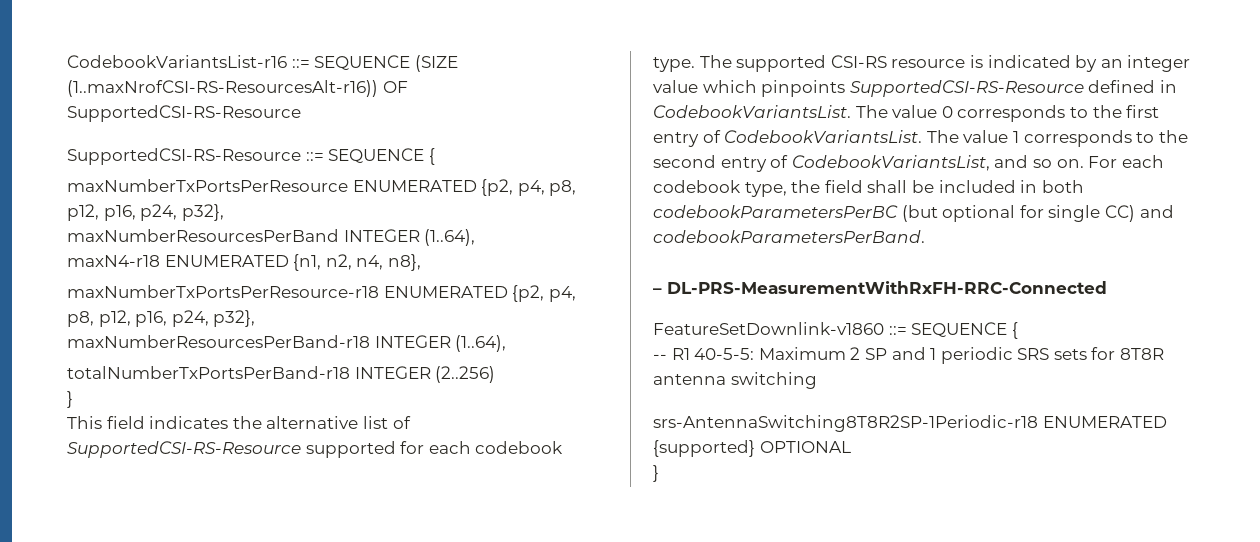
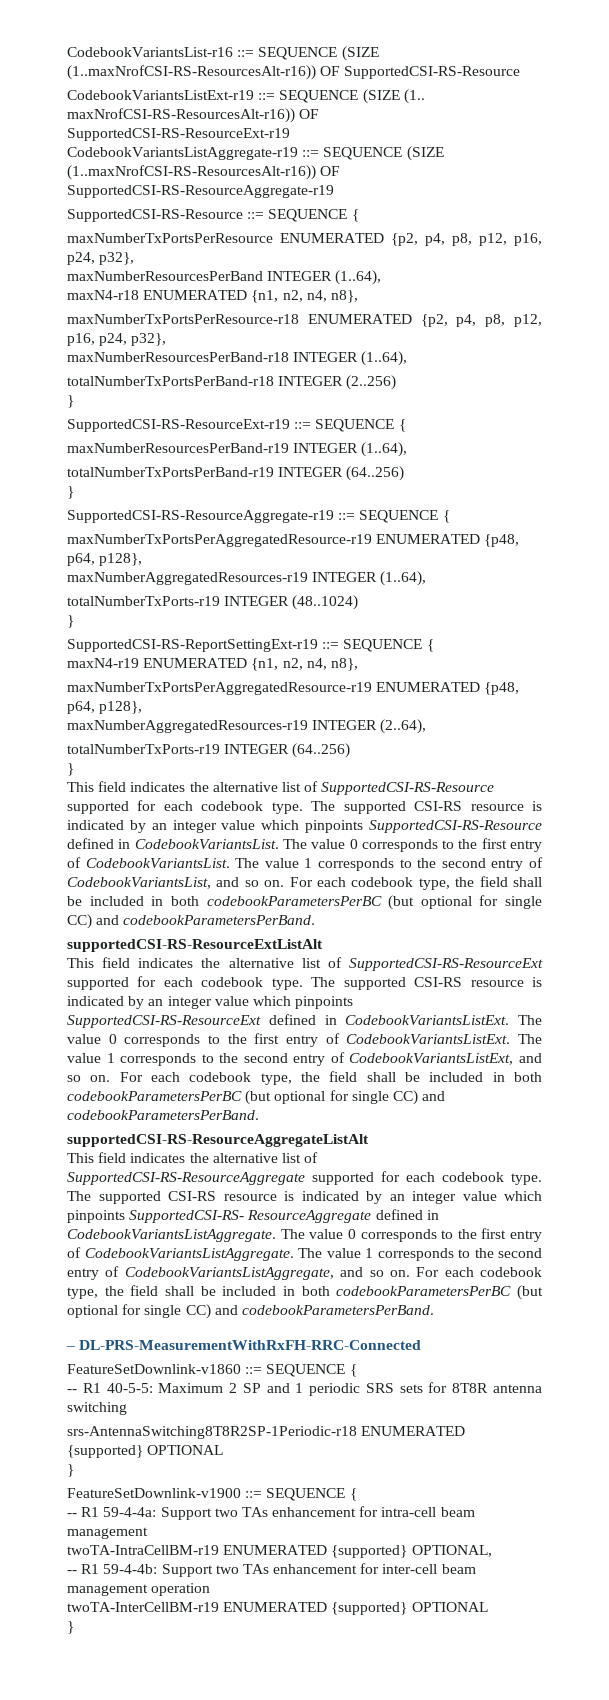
+ CodebookVariantsListExt-r19 ::= SEQUENCE (SIZE (1.. maxNrofCSI-RS-ResourcesAlt-r16)) OF SupportedCSI-RS-ResourceExt-r19
+ CodebookVariantsListAggregate-r19 ::= SEQUENCE (SIZE (1..maxNrofCSI-RS-ResourcesAlt-r16)) OF SupportedCSI-RS-ResourceAggregate-r19
+ SupportedCSI-RS-ResourceExt-r19 ::= SEQUENCE {
+ maxNumberResourcesPerBand-r19 INTEGER (1..64),
+ totalNumberTxPortsPerBand-r19 INTEGER (64..256)
+ }
+ SupportedCSI-RS-ResourceAggregate-r19 ::= SEQUENCE {
+ maxNumberTxPortsPerAggregatedResource-r19 ENUMERATED {p48, p64, p128},
+ maxNumberAggregatedResources-r19 INTEGER (1..64),
+ totalNumberTxPorts-r19 INTEGER (48..1024)
+ }
+ SupportedCSI-RS-ReportSettingExt-r19 ::= SEQUENCE {
+ maxN4-r19 ENUMERATED {n1, n2, n4, n8},
+ maxNumberTxPortsPerAggregatedResource-r19 ENUMERATED {p48, p64, p128},
+ maxNumberAggregatedResources-r19 INTEGER (2..64),
+ totalNumberTxPorts-r19 INTEGER (64..256)
+ }
+ supportedCSI-RS-ResourceExtListAlt
+ This field indicates the alternative list of SupportedCSI-RS-ResourceExt supported for each codebook type. The supported CSI-RS resource is indicated by an integer value which pinpoints SupportedCSI-RS-ResourceExt defined in CodebookVariantsListExt. The value 0 corresponds to the first entry of CodebookVariantsListExt. The value 1 corresponds to the second entry of CodebookVariantsListExt, and so on. For each codebook type, the field shall be included in both codebookParametersPerBC (but optional for single CC) and codebookParametersPerBand.
+ supportedCSI-RS-ResourceAggregateListAlt
+ This field indicates the alternative list of SupportedCSI-RS-ResourceAggregate supported for each codebook type. The supported CSI-RS resource is indicated by an integer value which pinpoints SupportedCSI-RS- ResourceAggregate defined in CodebookVariantsListAggregate. The value 0 corresponds to the first entry of CodebookVariantsListAggregate. The value 1 corresponds to the second entry of CodebookVariantsListAggregate, and so on. For each codebook type, the field shall be included in both codebookParametersPerBC (but optional for single CC) and codebookParametersPerBand.
+ FeatureSetDownlink-v1900 ::= SEQUENCE {
+ -- R1 59-4-4a: Support two TAs enhancement for intra-cell beam management
+ twoTA-IntraCellBM-r19 ENUMERATED {supported} OPTIONAL,
+ -- R1 59-4-4b: Support two TAs enhancement for inter-cell beam management operation
+ twoTA-InterCellBM-r19 ENUMERATED {supported} OPTIONAL
+ }

